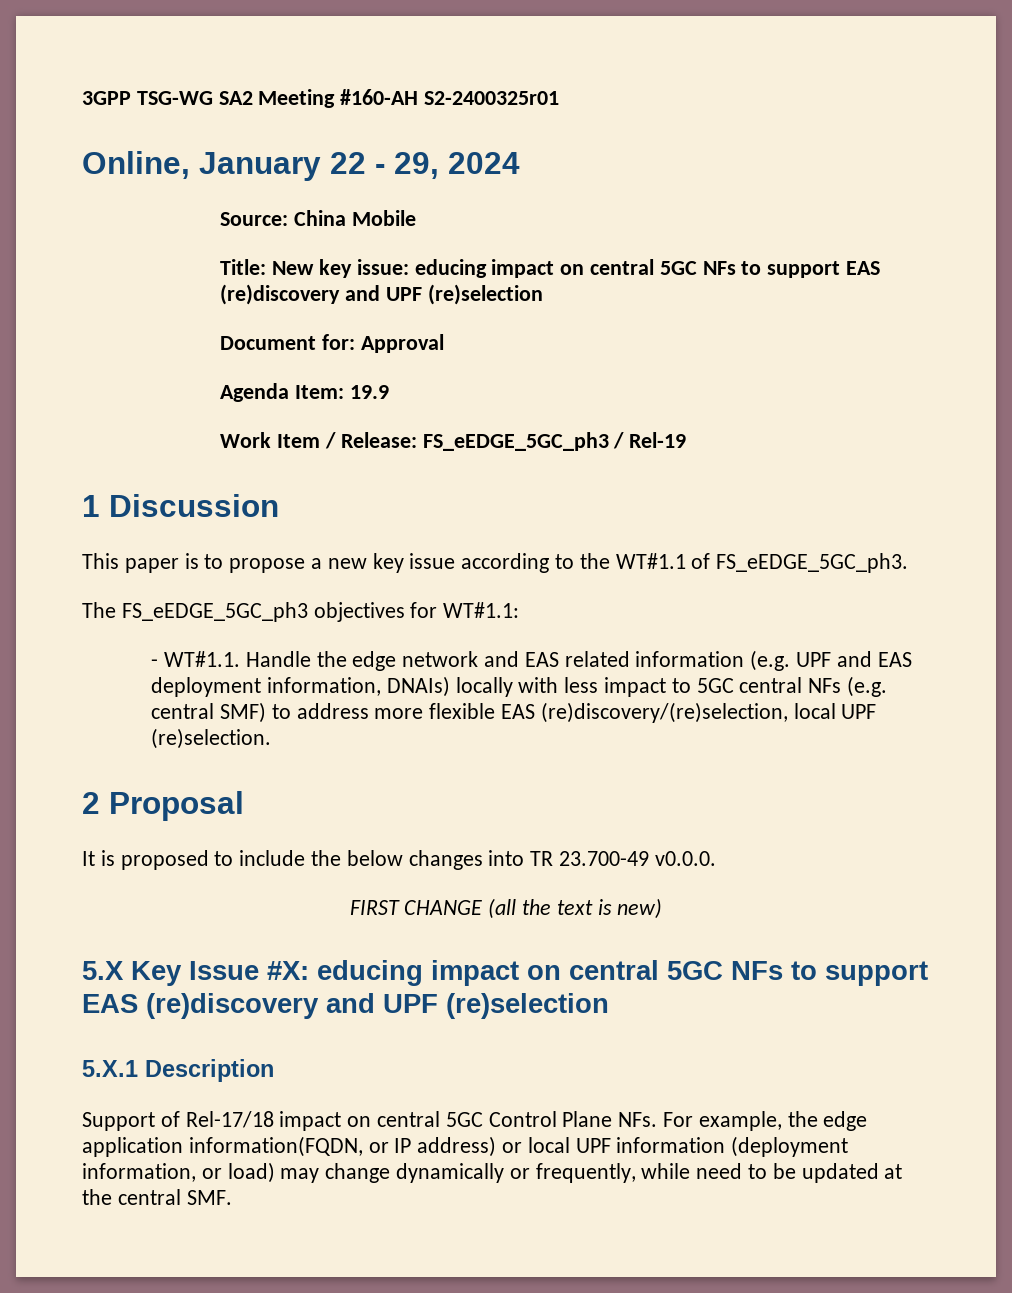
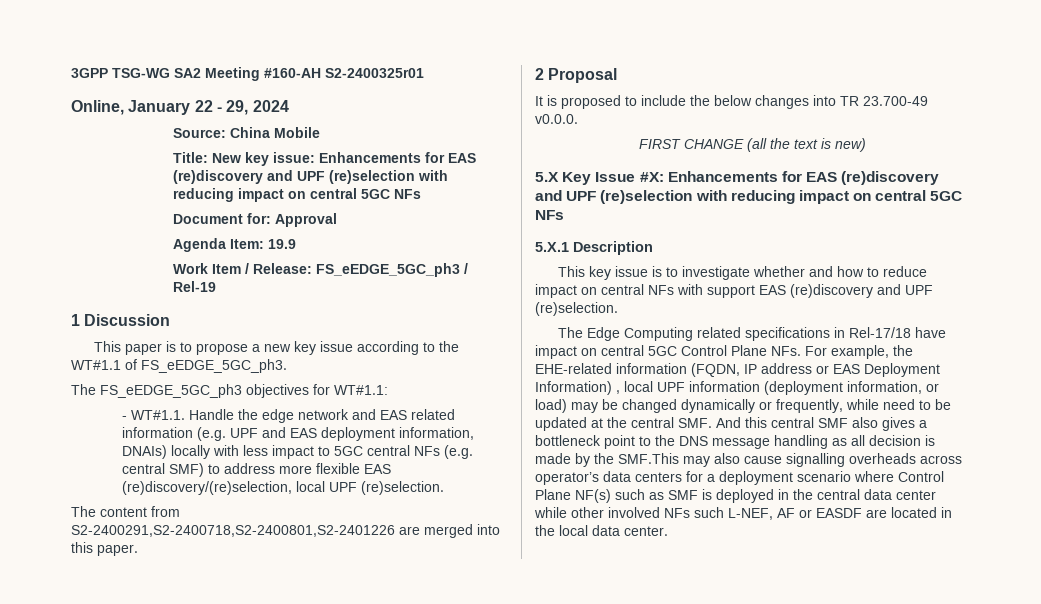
- Title: New key issue: educing impact on central 5GC NFs to support EAS (re)discovery and UPF (re)selection
+ Title: New key issue: Enhancements for EAS (re)discovery and UPF (re)selection with reducing impact on central 5GC NFs
+ The content from S2-2400291,S2-2400718,S2-2400801,S2-2401226 are merged into this paper.
- 5.X Key Issue #X: educing impact on central 5GC NFs to support EAS (re)discovery and UPF (re)selection
+ 5.X Key Issue #X: Enhancements for EAS (re)discovery and UPF (re)selection with reducing impact on central 5GC NFs
  5.X.1 Description
- Support of Rel-17/18 impact on central 5GC Control Plane NFs. For example, the edge application information(FQDN, or IP address) or local UPF information (deployment information, or load) may change dynamically or frequently, while need to be updated at the central SMF.
+ This key issue is to investigate whether and how to reduce impact on central NFs with support EAS (re)discovery and UPF (re)selection.
+ The Edge Computing related specifications in Rel-17/18 have impact on central 5GC Control Plane NFs. For example, the EHE-related information (FQDN, IP address or EAS Deployment Information) , local UPF information (deployment information, or load) may be changed dynamically or frequently, while need to be updated at the central SMF. And this central SMF also gives a bottleneck point to the DNS message handling as all decision is made by the SMF.This may also cause signalling overheads across operator’s data centers for a deployment scenario where Control Plane NF(s) such as SMF is deployed in the central data center while other involved NFs such L-NEF, AF or EASDF are located in the local data center.

